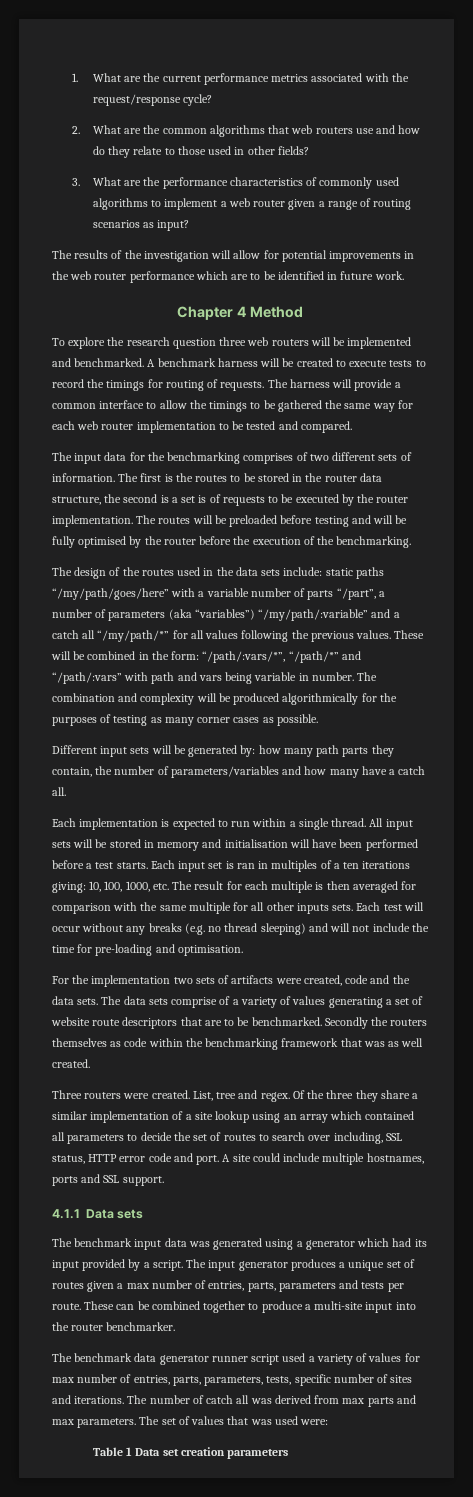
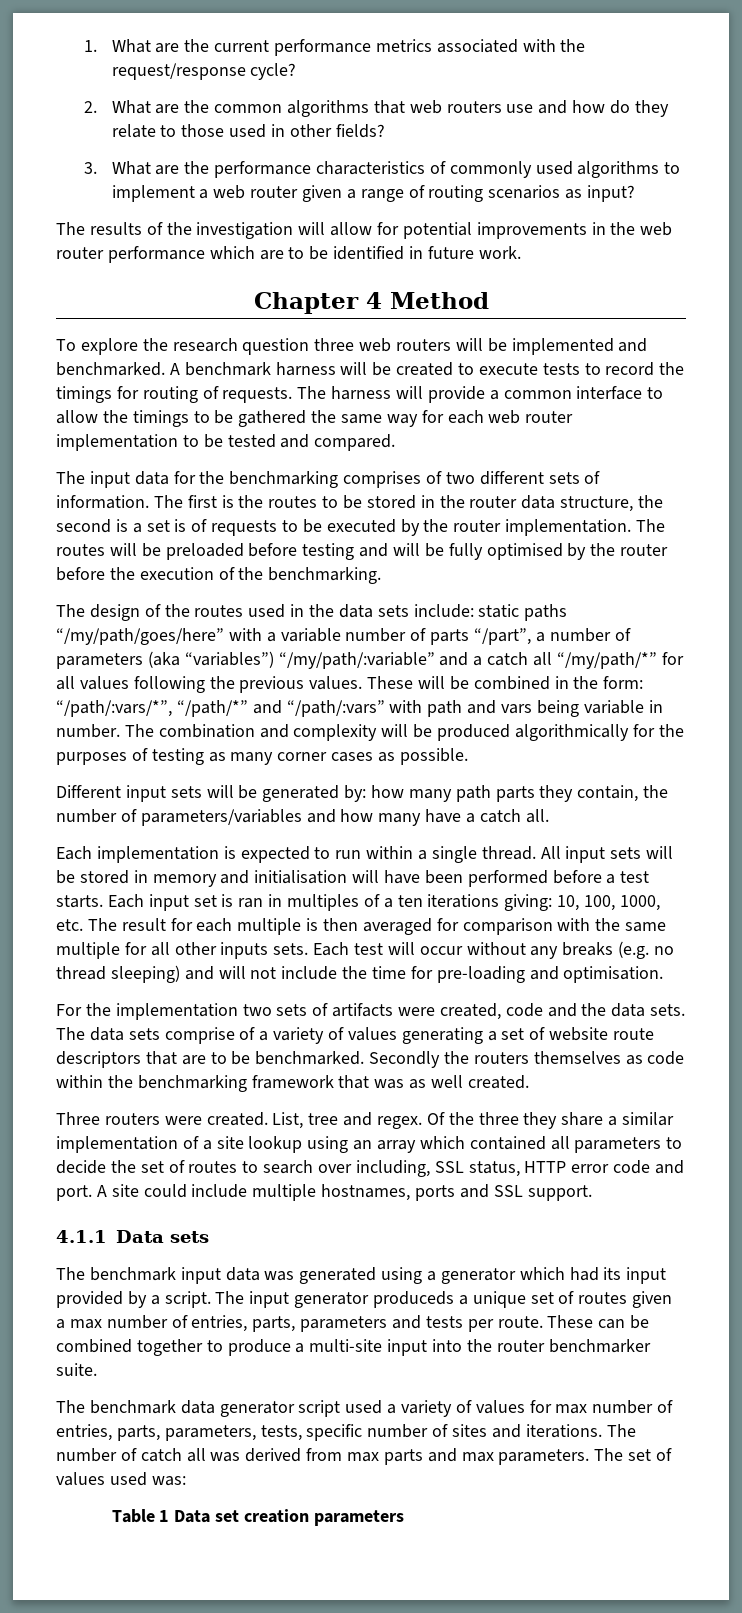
- The input generator produces a unique set of routes given a max number of entries, parts, parameters and tests per route.
+ The input generator produceds a unique set of routes given a max number of entries, parts, parameters and tests per route.
- These can be combined together to produce a multi-site input into the router benchmarker.
+ These can be combined together to produce a multi-site input into the router benchmarker suite.
- The benchmark data generator runner script used a variety of values for max number of entries, parts, parameters, tests, specific number of sites and iterations.
+ The benchmark data generator script used a variety of values for max number of entries, parts, parameters, tests, specific number of sites and iterations.
- The set of values that was used were:
+ The set of values used was:

